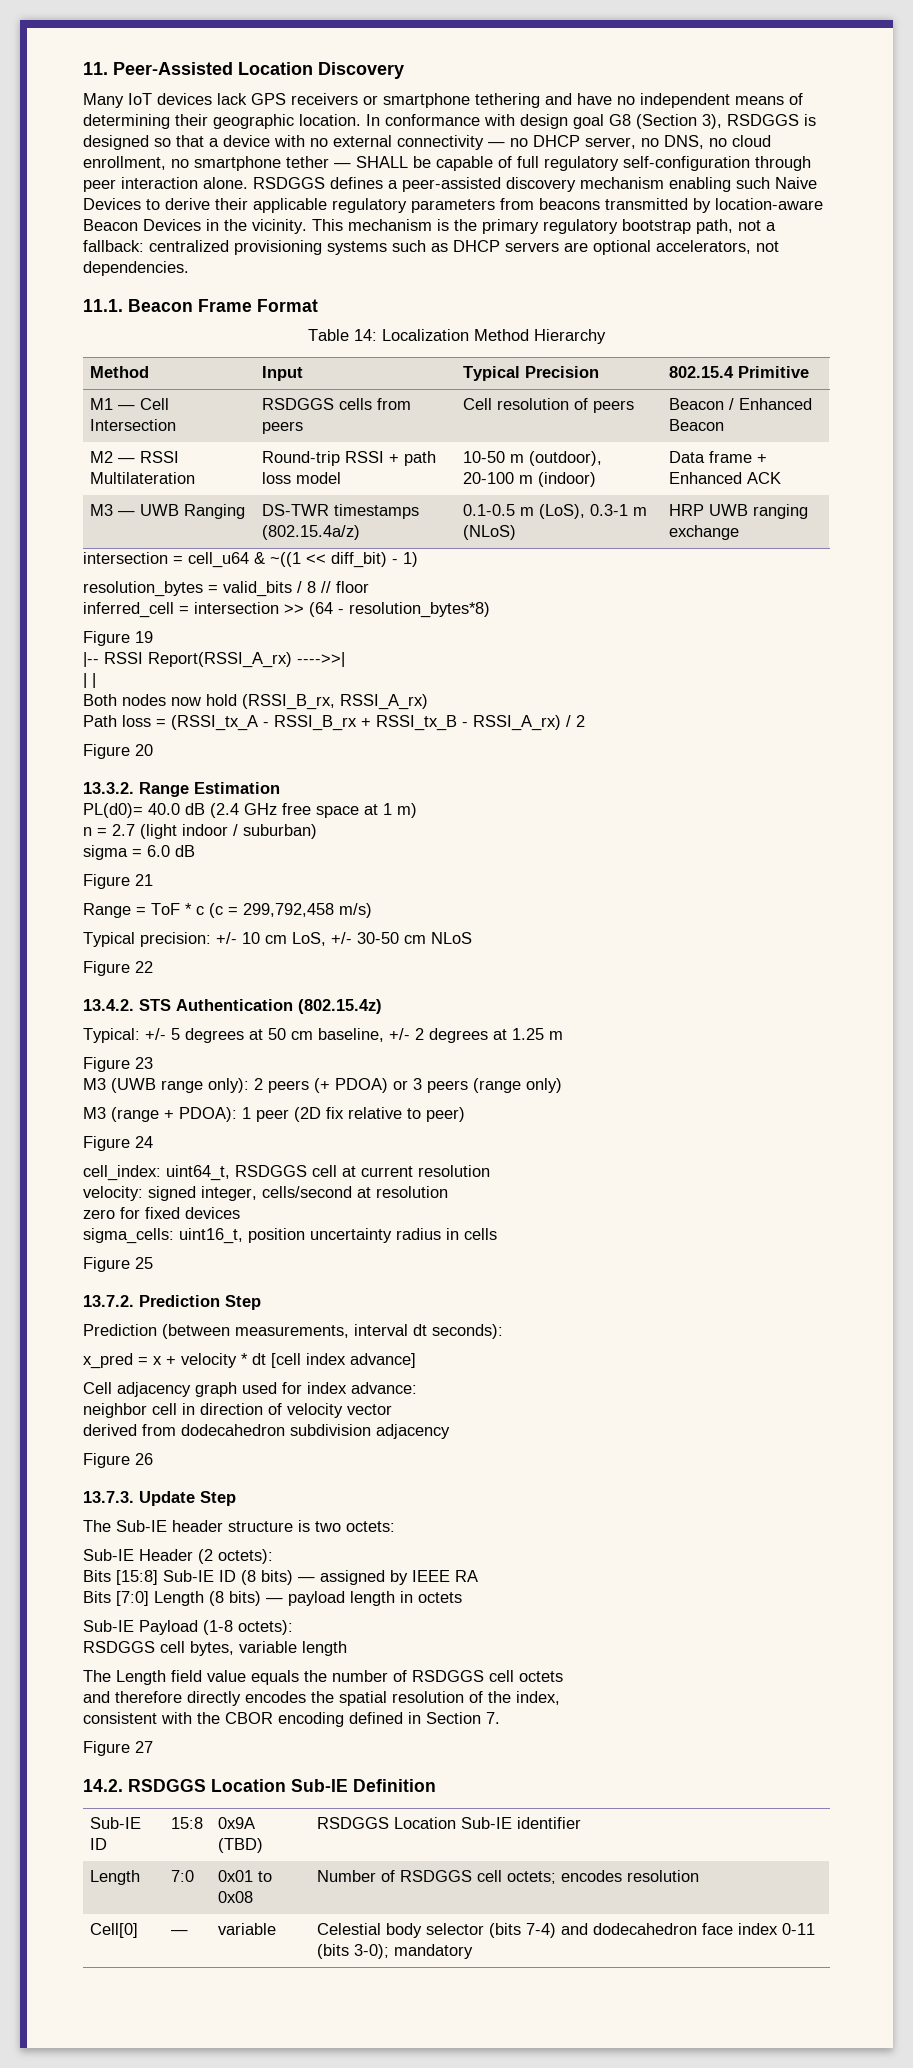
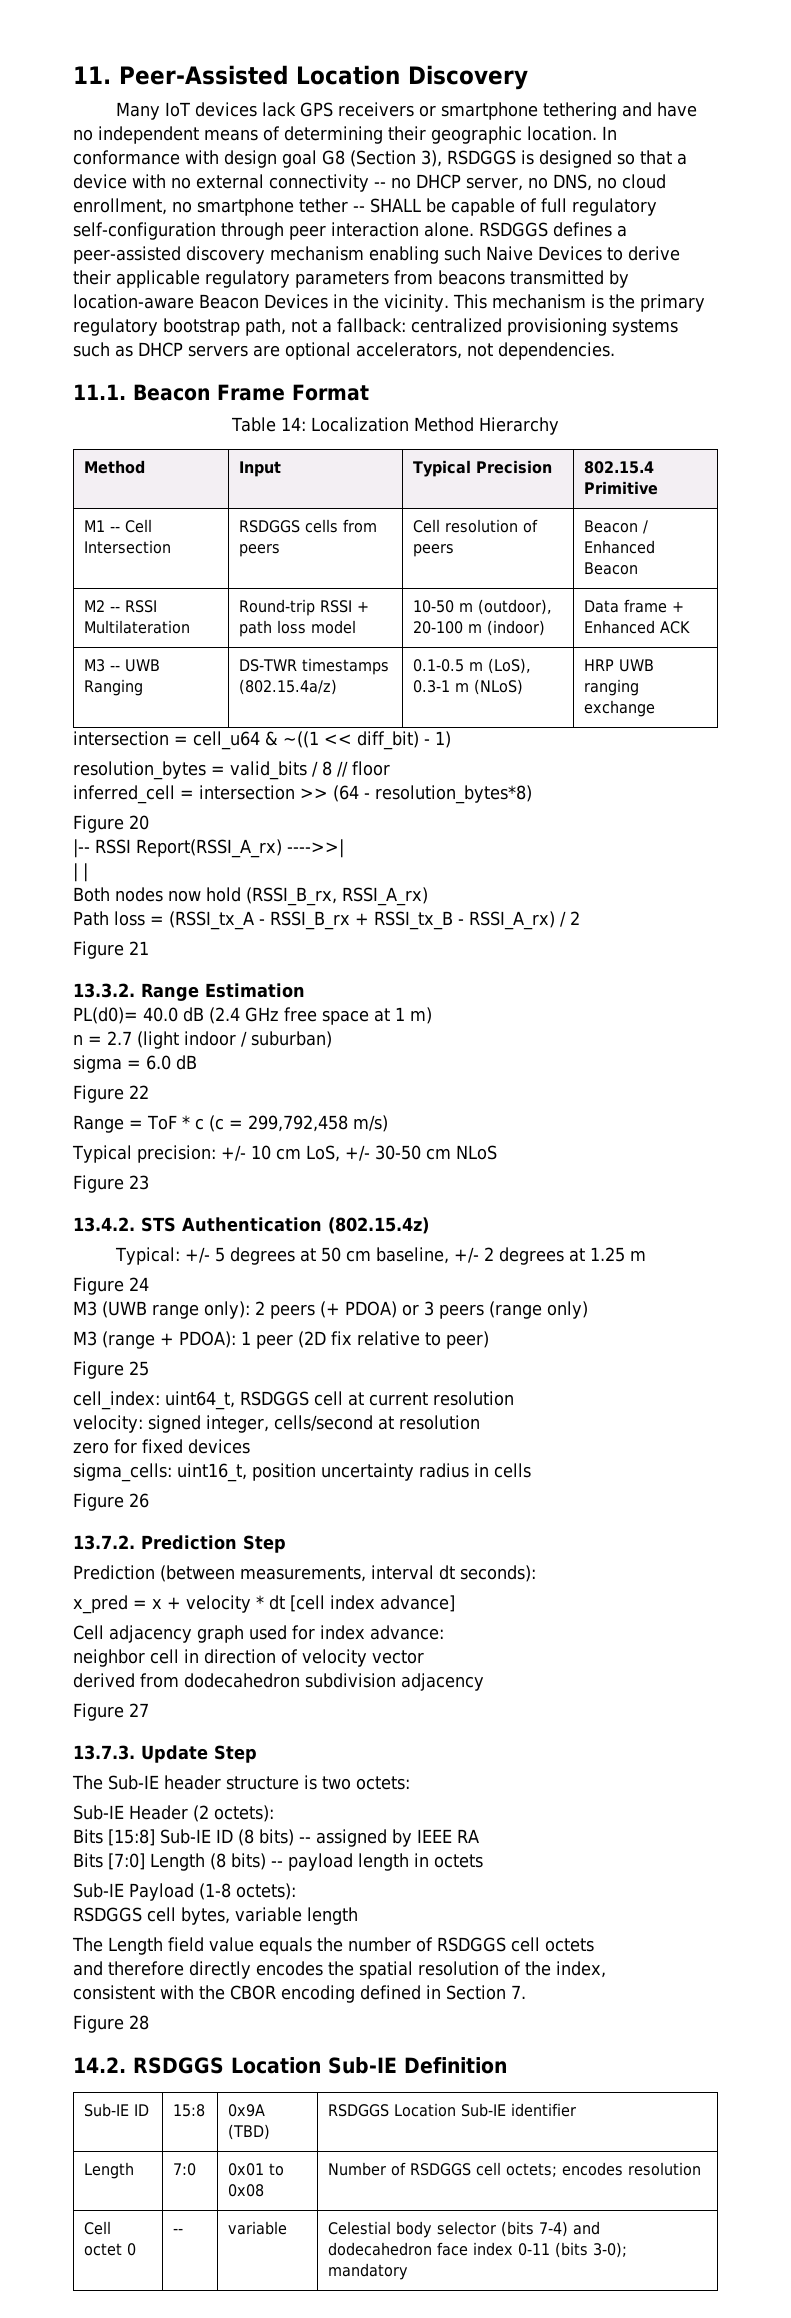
- In conformance with design goal G8 (Section 3), RSDGGS is designed so that a device with no external connectivity — no DHCP server, no DNS, no cloud enrollment, no smartphone tether — SHALL be capable of full regulatory self-configuration through peer interaction alone.
+ In conformance with design goal G8 (Section 3), RSDGGS is designed so that a device with no external connectivity -- no DHCP server, no DNS, no cloud enrollment, no smartphone tether -- SHALL be capable of full regulatory self-configuration through peer interaction alone.
- M1 — Cell Intersection | RSDGGS cells from peers | Cell resolution of peers | Beacon / Enhanced Beacon
+ M1 -- Cell Intersection | RSDGGS cells from peers | Cell resolution of peers | Beacon / Enhanced Beacon
- M2 — RSSI Multilateration | Round-trip RSSI + path loss model | 10-50 m (outdoor), 20-100 m (indoor) | Data frame + Enhanced ACK
+ M2 -- RSSI Multilateration | Round-trip RSSI + path loss model | 10-50 m (outdoor), 20-100 m (indoor) | Data frame + Enhanced ACK
- M3 — UWB Ranging | DS-TWR timestamps (802.15.4a/z) | 0.1-0.5 m (LoS), 0.3-1 m (NLoS) | HRP UWB ranging exchange
+ M3 -- UWB Ranging | DS-TWR timestamps (802.15.4a/z) | 0.1-0.5 m (LoS), 0.3-1 m (NLoS) | HRP UWB ranging exchange
- Figure 19
+ Figure 20
- Figure 20
+ Figure 21
- Figure 21
+ Figure 22
- Figure 22
+ Figure 23
- Figure 23
+ Figure 24
- Figure 24
+ Figure 25
- Figure 25
+ Figure 26
- Figure 26
+ Figure 27
- Bits [15:8] Sub-IE ID (8 bits) — assigned by IEEE RA
+ Bits [15:8] Sub-IE ID (8 bits) -- assigned by IEEE RA
- Bits [7:0] Length (8 bits) — payload length in octets
+ Bits [7:0] Length (8 bits) -- payload length in octets
- Figure 27
+ Figure 28
- Cell[0] | — | variable | Celestial body selector (bits 7-4) and dodecahedron face index 0-11 (bits 3-0); mandatory
+ Cell octet 0 | -- | variable | Celestial body selector (bits 7-4) and dodecahedron face index 0-11 (bits 3-0); mandatory

